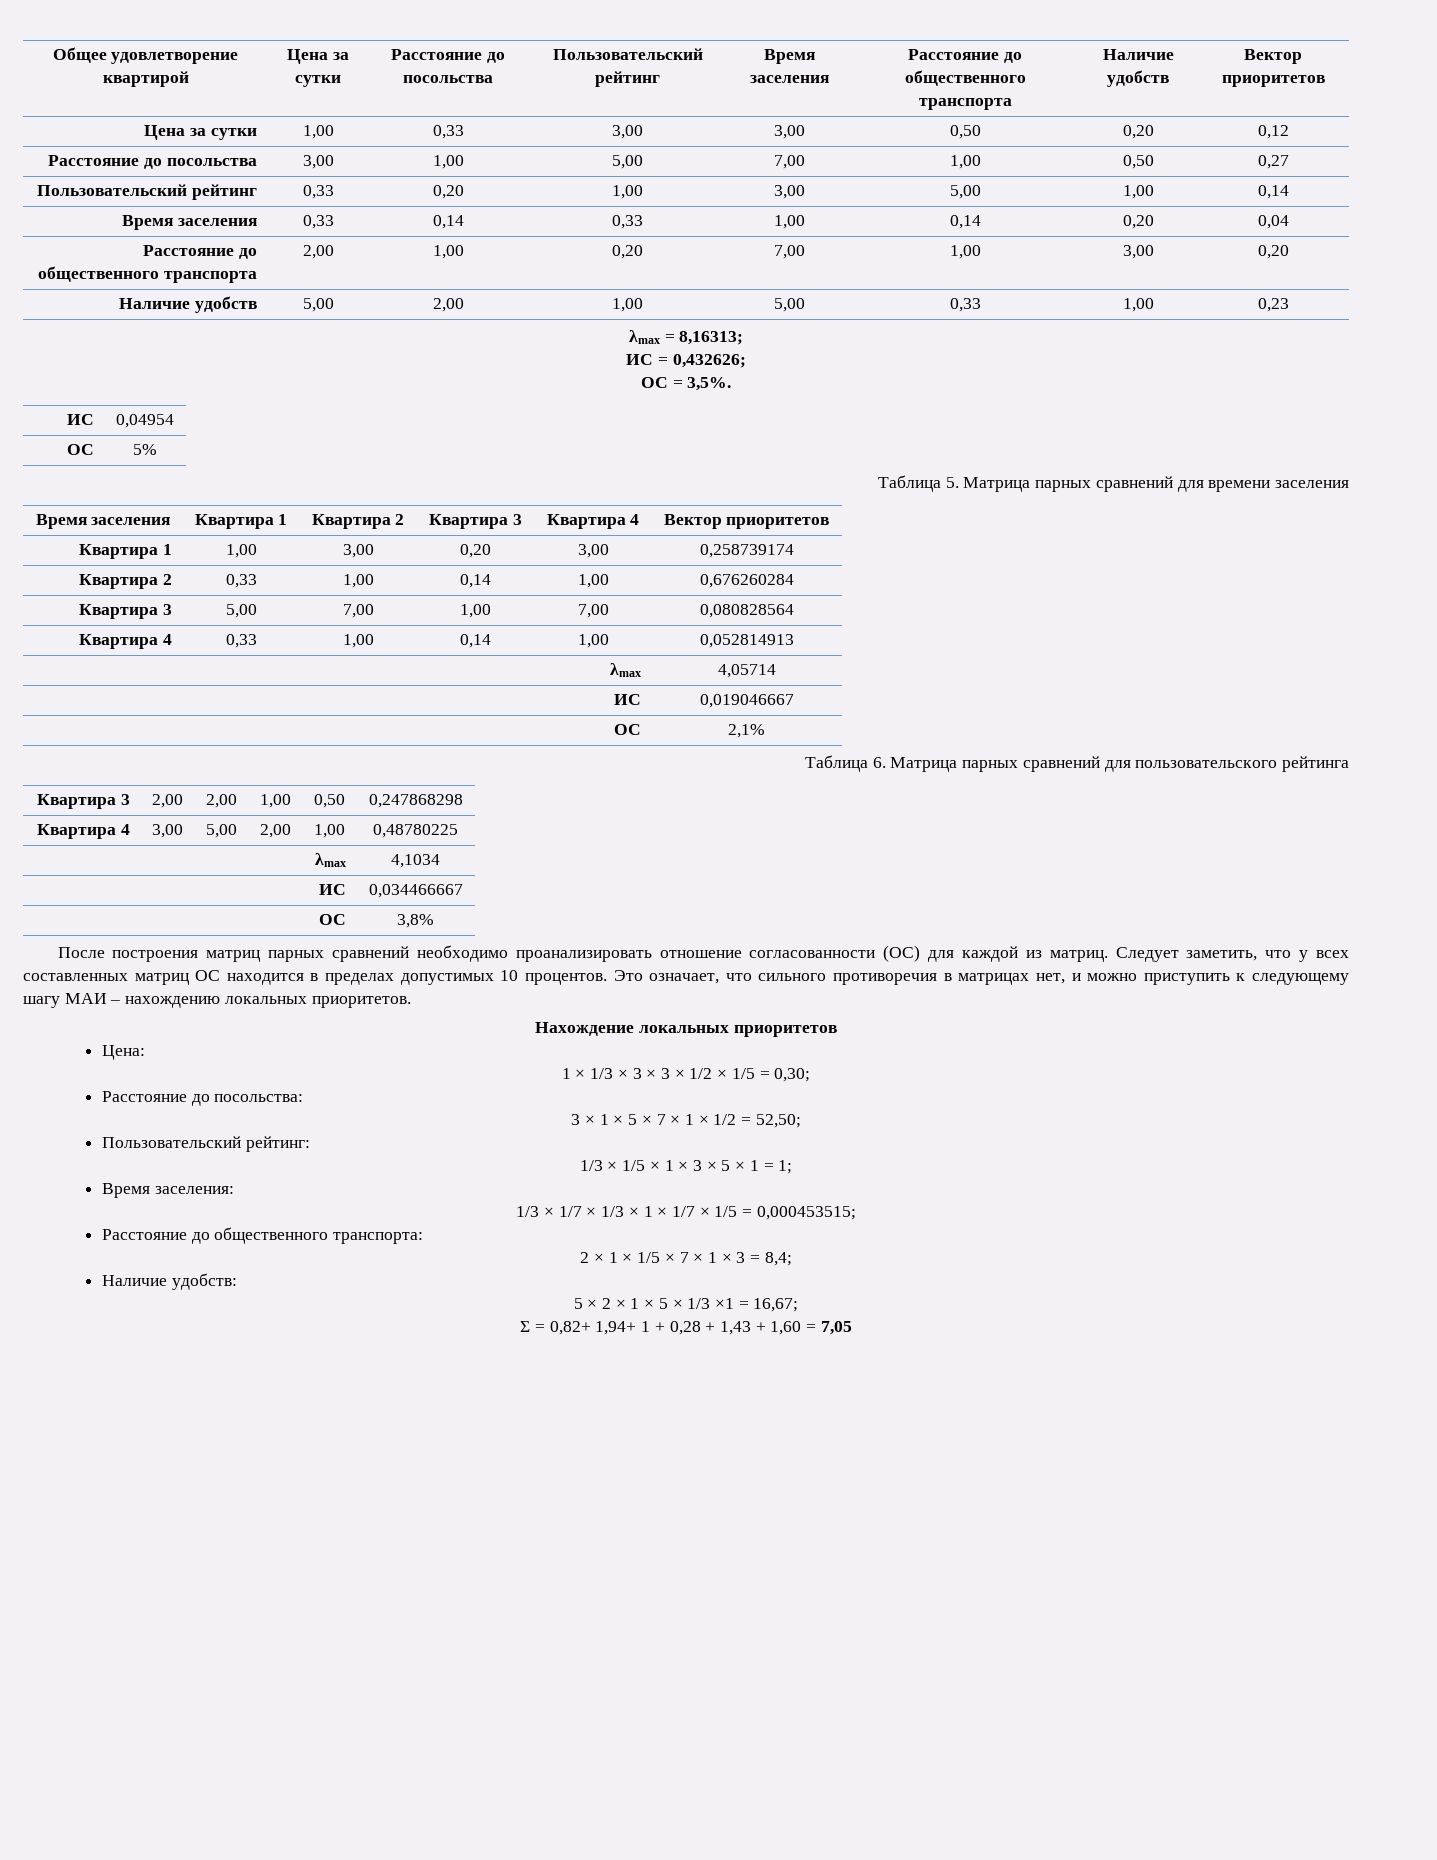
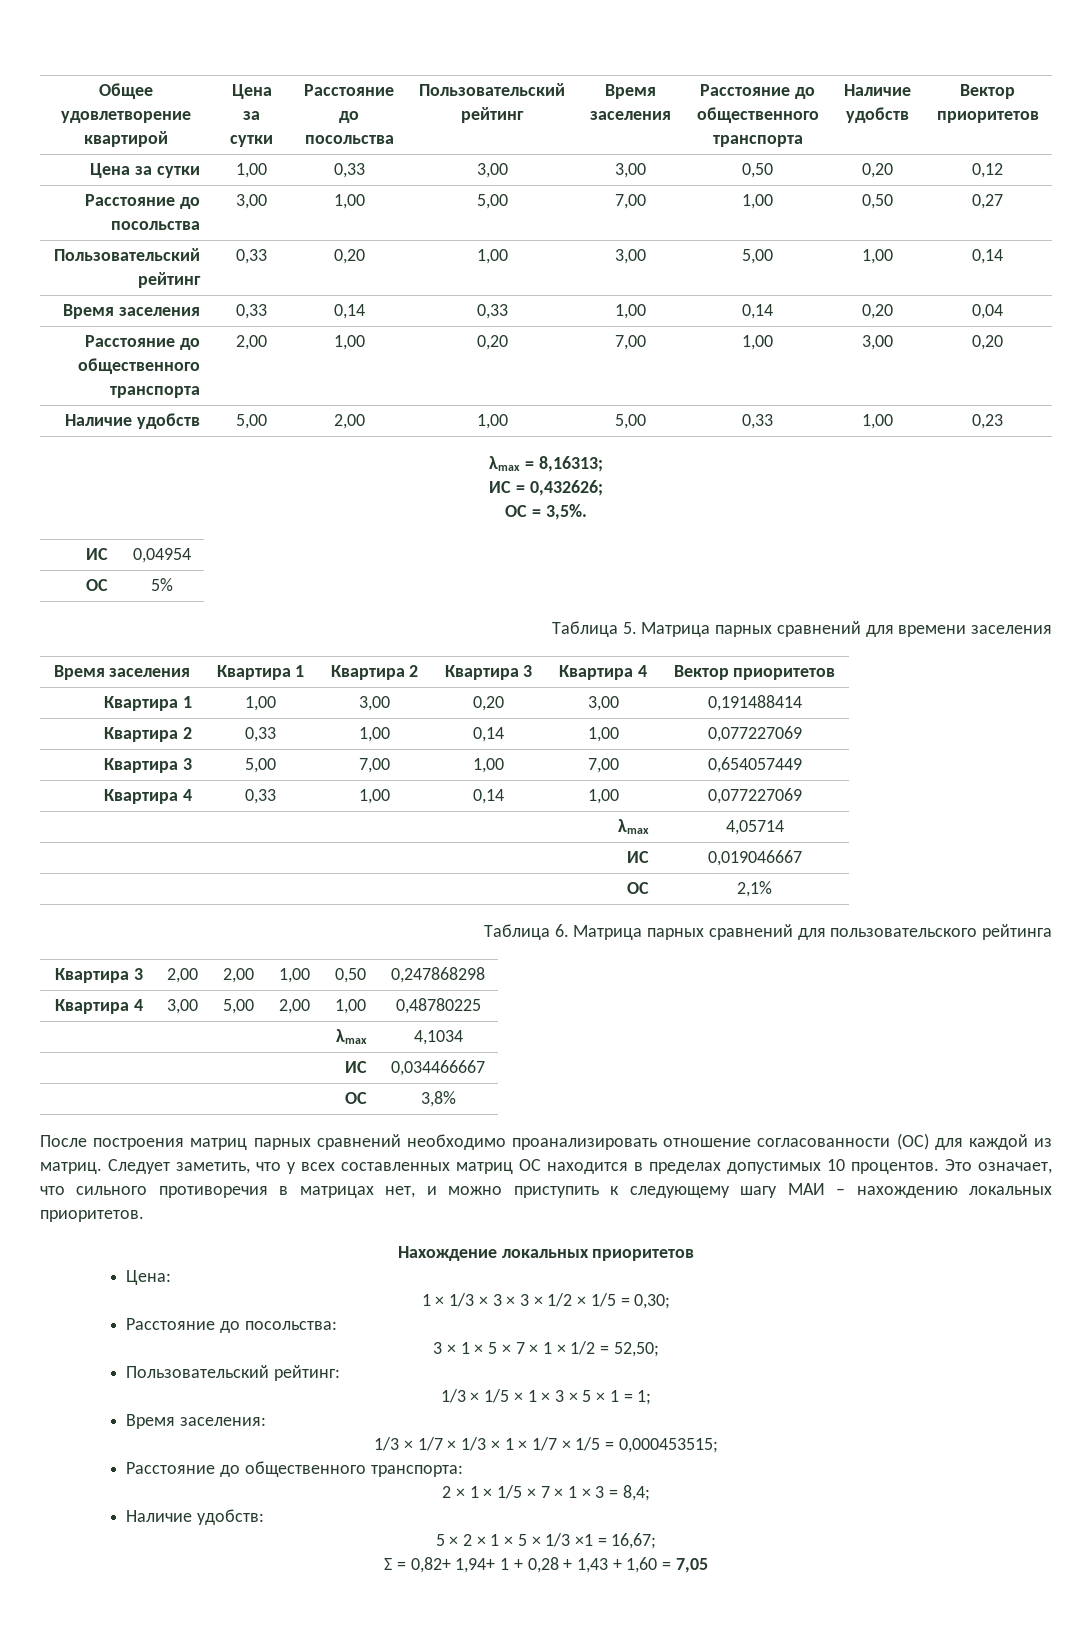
- Квартира 1 | 1,00 | 3,00 | 0,20 | 3,00 | 0,258739174
+ Квартира 1 | 1,00 | 3,00 | 0,20 | 3,00 | 0,191488414
- Квартира 2 | 0,33 | 1,00 | 0,14 | 1,00 | 0,676260284
+ Квартира 2 | 0,33 | 1,00 | 0,14 | 1,00 | 0,077227069
- Квартира 3 | 5,00 | 7,00 | 1,00 | 7,00 | 0,080828564
+ Квартира 3 | 5,00 | 7,00 | 1,00 | 7,00 | 0,654057449
- Квартира 4 | 0,33 | 1,00 | 0,14 | 1,00 | 0,052814913
+ Квартира 4 | 0,33 | 1,00 | 0,14 | 1,00 | 0,077227069

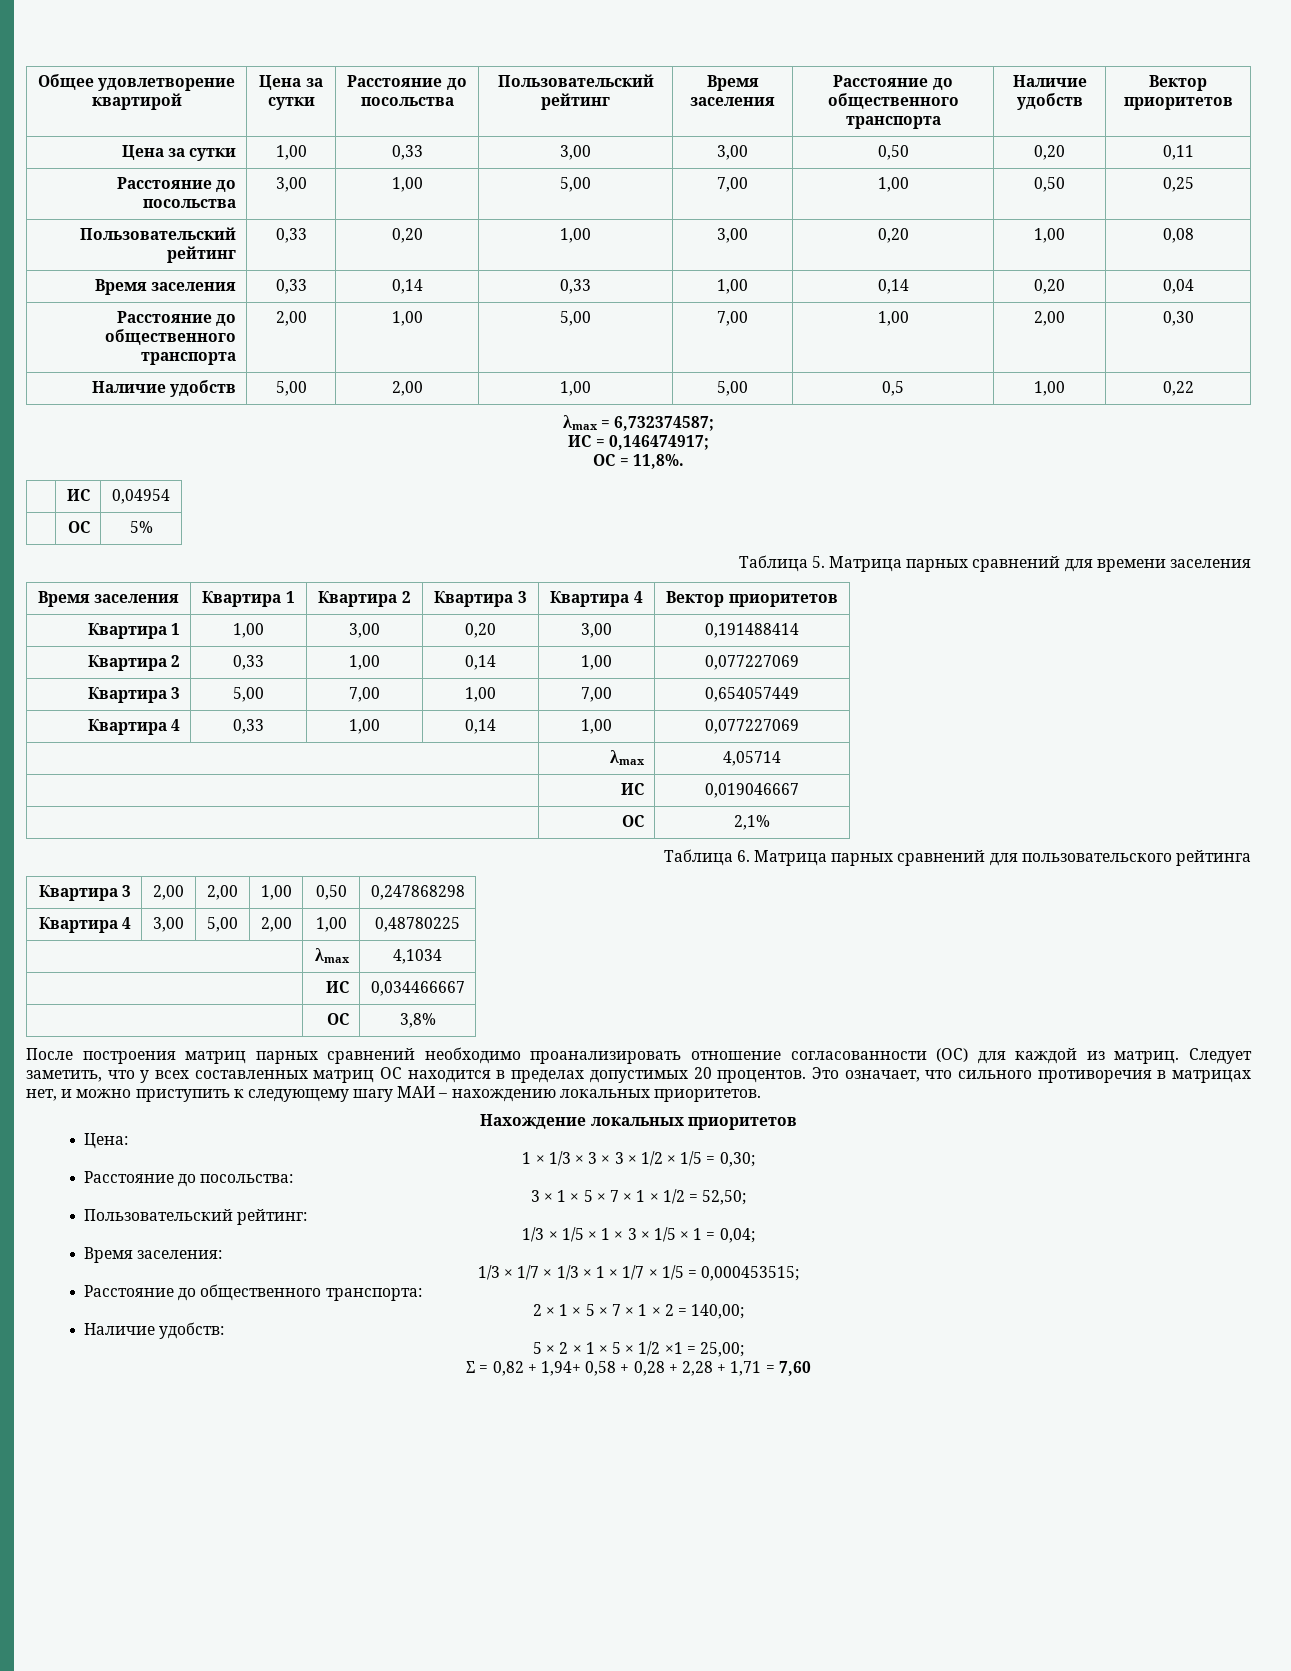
- Цена за сутки | 1,00 | 0,33 | 3,00 | 3,00 | 0,50 | 0,20 | 0,12
+ Цена за сутки | 1,00 | 0,33 | 3,00 | 3,00 | 0,50 | 0,20 | 0,11
- Расстояние до посольства | 3,00 | 1,00 | 5,00 | 7,00 | 1,00 | 0,50 | 0,27
+ Расстояние до посольства | 3,00 | 1,00 | 5,00 | 7,00 | 1,00 | 0,50 | 0,25
- Пользовательский рейтинг | 0,33 | 0,20 | 1,00 | 3,00 | 5,00 | 1,00 | 0,14
+ Пользовательский рейтинг | 0,33 | 0,20 | 1,00 | 3,00 | 0,20 | 1,00 | 0,08
- Расстояние до общественного транспорта | 2,00 | 1,00 | 0,20 | 7,00 | 1,00 | 3,00 | 0,20
+ Расстояние до общественного транспорта | 2,00 | 1,00 | 5,00 | 7,00 | 1,00 | 2,00 | 0,30
- Наличие удобств | 5,00 | 2,00 | 1,00 | 5,00 | 0,33 | 1,00 | 0,23
+ Наличие удобств | 5,00 | 2,00 | 1,00 | 5,00 | 0,5 | 1,00 | 0,22
- λmax = 8,16313;
+ λmax = 6,732374587;
- ИС = 0,432626;
+ ИС = 0,146474917;
- ОС = 3,5%.
+ ОС = 11,8%.
- Следует заметить, что у всех составленных матриц ОС находится в пределах допустимых 10 процентов.
+ Следует заметить, что у всех составленных матриц ОС находится в пределах допустимых 20 процентов.
- 1/3 × 1/5 × 1 × 3 × 5 × 1 = 1;
+ 1/3 × 1/5 × 1 × 3 × 1/5 × 1 = 0,04;
- 2 × 1 × 1/5 × 7 × 1 × 3 = 8,4;
+ 2 × 1 × 5 × 7 × 1 × 2 = 140,00;
- 5 × 2 × 1 × 5 × 1/3 ×1 = 16,67;
+ 5 × 2 × 1 × 5 × 1/2 ×1 = 25,00;
- Σ = 0,82+ 1,94+ 1 + 0,28 + 1,43 + 1,60 = 7,05
+ Σ = 0,82 + 1,94+ 0,58 + 0,28 + 2,28 + 1,71 = 7,60

